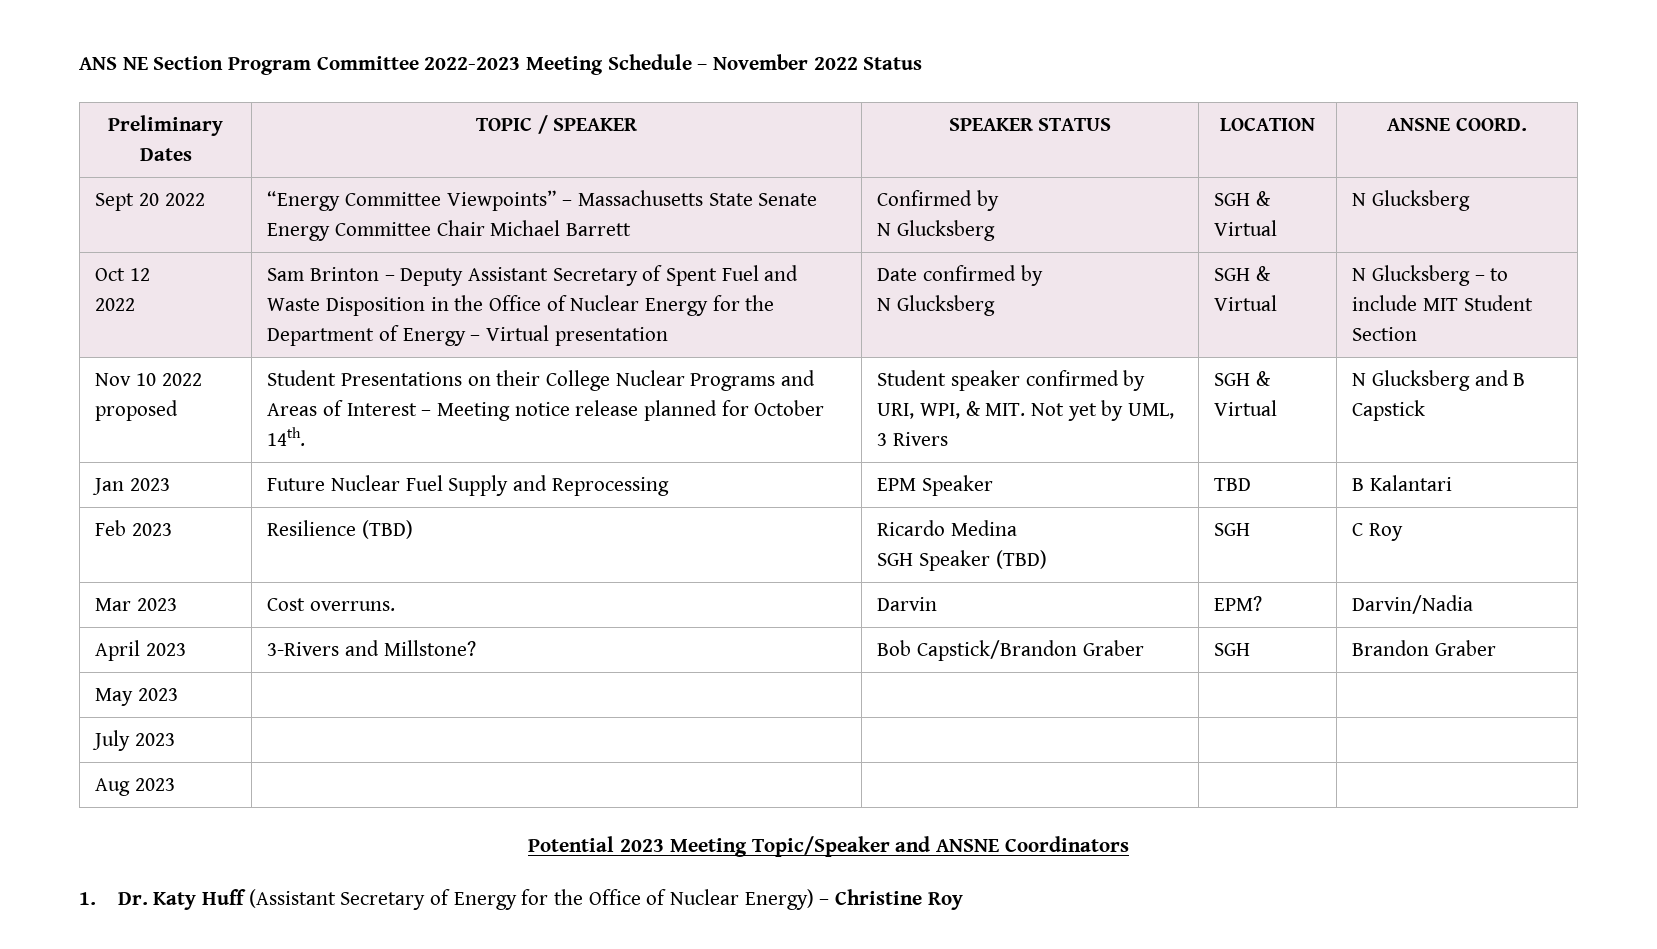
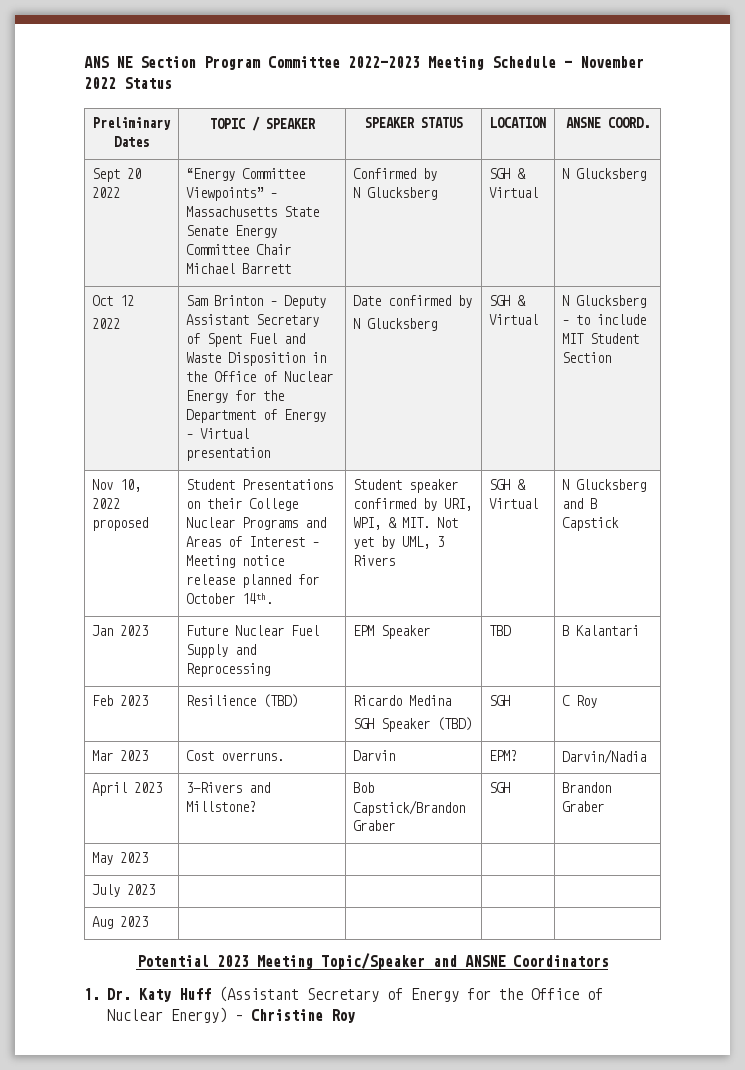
- Nov 10 2022 proposed
+ Nov 10, 2022 proposed

